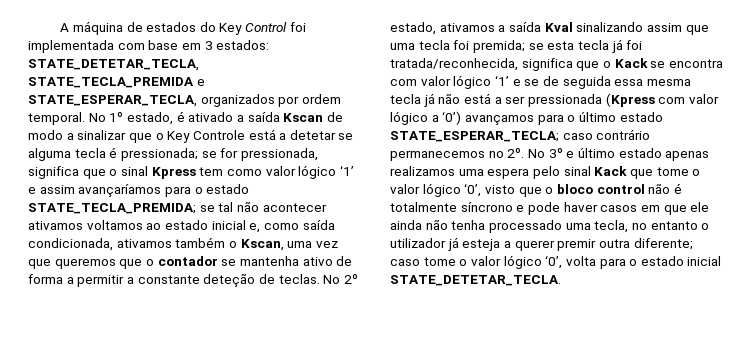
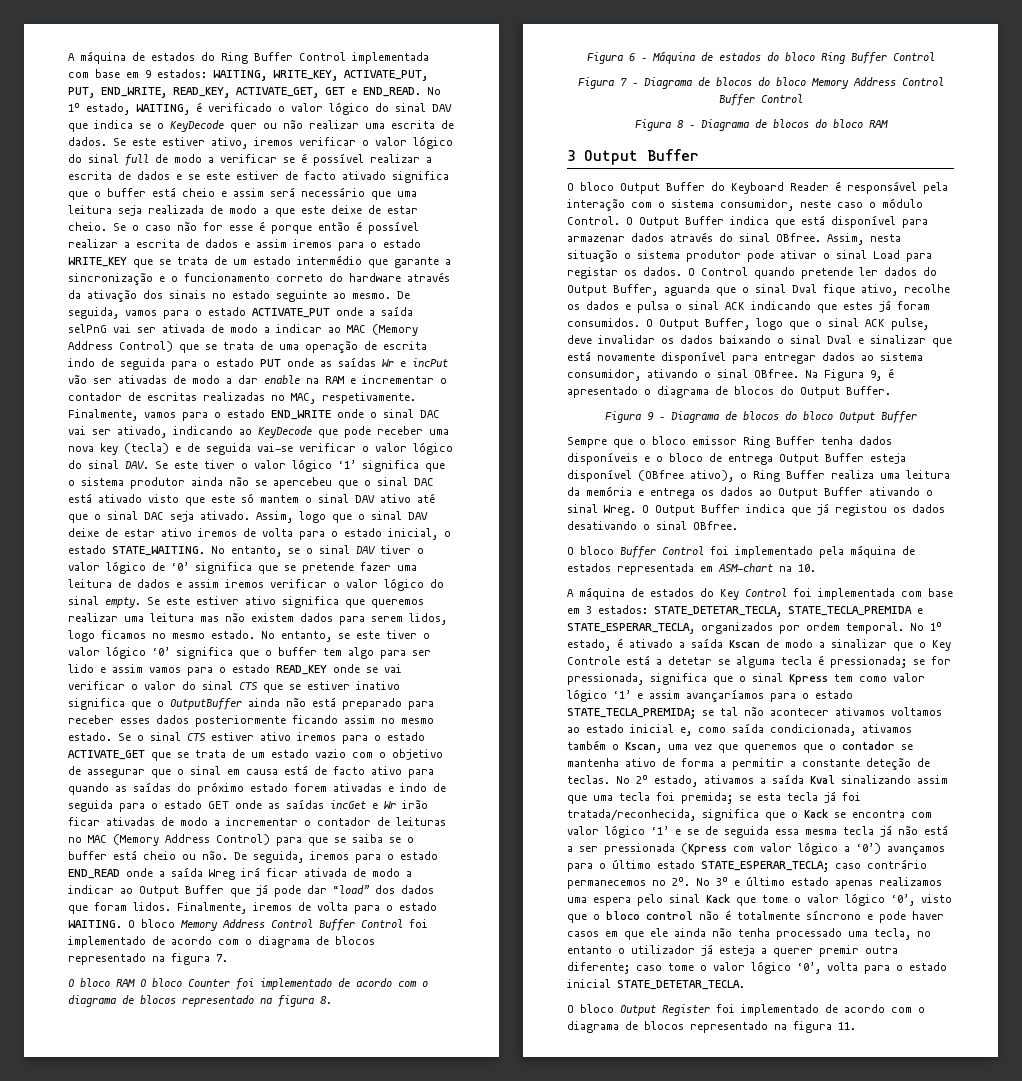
+ A máquina de estados do Ring Buffer Control implementada com base em 9 estados: WAITING, WRITE_KEY, ACTIVATE_PUT, PUT, END_WRITE, READ_KEY, ACTIVATE_GET, GET e END_READ. No 1º estado, WAITING, é verificado o valor lógico do sinal DAV que indica se o KeyDecode quer ou não realizar uma escrita de dados. Se este estiver ativo, iremos verificar o valor lógico do sinal full de modo a verificar se é possível realizar a escrita de dados e se este estiver de facto ativado significa que o buffer está cheio e assim será necessário que uma leitura seja realizada de modo a que este deixe de estar cheio. Se o caso não for esse é porque então é possível realizar a escrita de dados e assim iremos para o estado WRITE_KEY que se trata de um estado intermédio que garante a sincronização e o funcionamento correto do hardware através da ativação dos sinais no estado seguinte ao mesmo. De seguida, vamos para o estado ACTIVATE_PUT onde a saída selPnG vai ser ativada de modo a indicar ao MAC (Memory Address Control) que se trata de uma operação de escrita indo de seguida para o estado PUT onde as saídas Wr e incPut vão ser ativadas de modo a dar enable na RAM e incrementar o contador de escritas realizadas no MAC, respetivamente. Finalmente, vamos para o estado END_WRITE onde o sinal DAC vai ser ativado, indicando ao KeyDecode que pode receber uma nova key (tecla) e de seguida vai-se verificar o valor lógico do sinal DAV. Se este tiver o valor lógico ‘1’ significa que o sistema produtor ainda não se apercebeu que o sinal DAC está ativado visto que este só mantem o sinal DAV ativo até que o sinal DAC seja ativado. Assim, logo que o sinal DAV deixe de estar ativo iremos de volta para o estado inicial, o estado STATE_WAITING. No entanto, se o sinal DAV tiver o valor lógico de ‘0’ significa que se pretende fazer uma leitura de dados e assim iremos verificar o valor lógico do sinal empty. Se este estiver ativo significa que queremos realizar uma leitura mas não existem dados para serem lidos, logo ficamos no mesmo estado. No entanto, se este tiver o valor lógico ‘0’ significa que o buffer tem algo para ser lido e assim vamos para o estado READ_KEY onde se vai verificar o valor do sinal CTS que se estiver inativo significa que o OutputBuffer ainda não está preparado para receber esses dados posteriormente ficando assim no mesmo estado. Se o sinal CTS estiver ativo iremos para o estado ACTIVATE_GET que se trata de um estado vazio com o objetivo de assegurar que o sinal em causa está de facto ativo para quando as saídas do próximo estado forem ativadas e indo de seguida para o estado GET onde as saídas incGet e Wr irão ficar ativadas de modo a incrementar o contador de leituras no MAC (Memory Address Control) para que se saiba se o buffer está cheio ou não. De seguida, iremos para o estado END_READ onde a saída Wreg irá ficar ativada de modo a indicar ao Output Buffer que já pode dar “load” dos dados que foram lidos. Finalmente, iremos de volta para o estado WAITING. O bloco Memory Address Control Buffer Control foi implementado de acordo com o diagrama de blocos representado na figura 7.
+ O bloco RAM O bloco Counter foi implementado de acordo com o diagrama de blocos representado na figura 8.
+ Figura 6 – Máquina de estados do bloco Ring Buffer Control
+ Figura 7 – Diagrama de blocos do bloco Memory Address Control Buffer Control
+ Figura 8 – Diagrama de blocos do bloco RAM
+ 3 Output Buffer
+ O bloco Output Buffer do Keyboard Reader é responsável pela interação com o sistema consumidor, neste caso o módulo Control. O Output Buffer indica que está disponível para armazenar dados através do sinal OBfree. Assim, nesta situação o sistema produtor pode ativar o sinal Load para registar os dados. O Control quando pretende ler dados do Output Buffer, aguarda que o sinal Dval fique ativo, recolhe os dados e pulsa o sinal ACK indicando que estes já foram consumidos. O Output Buffer, logo que o sinal ACK pulse, deve invalidar os dados baixando o sinal Dval e sinalizar que está novamente disponível para entregar dados ao sistema consumidor, ativando o sinal OBfree. Na Figura 9, é apresentado o diagrama de blocos do Output Buffer.
+ Figura 9 – Diagrama de blocos do bloco Output Buffer
+ Sempre que o bloco emissor Ring Buffer tenha dados disponíveis e o bloco de entrega Output Buffer esteja disponível (OBfree ativo), o Ring Buffer realiza uma leitura da memória e entrega os dados ao Output Buffer ativando o sinal Wreg. O Output Buffer indica que já registou os dados desativando o sinal OBfree.
+ O bloco Buffer Control foi implementado pela máquina de estados representada em ASM-chart na 10.
+ O bloco Output Register foi implementado de acordo com o diagrama de blocos representado na figura 11.

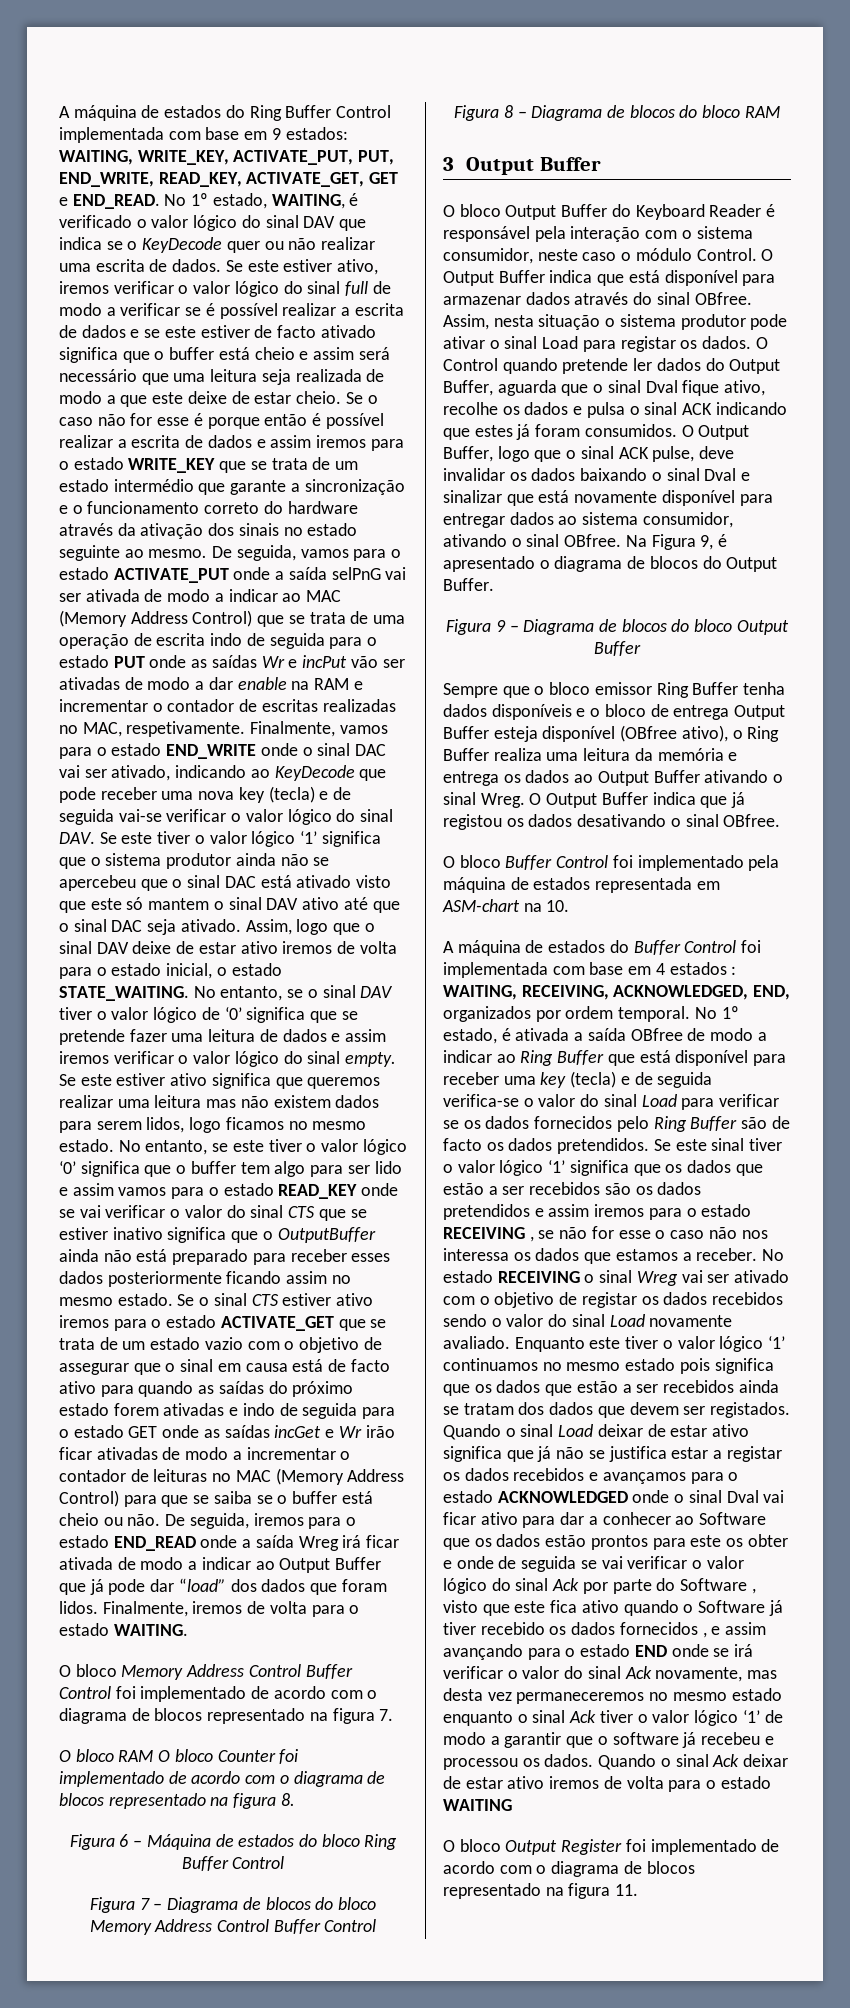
- Finalmente, iremos de volta para o estado WAITING. O bloco Memory Address Control Buffer Control foi implementado de acordo com o diagrama de blocos representado na figura 7.
+ Finalmente, iremos de volta para o estado WAITING.
+ O bloco Memory Address Control Buffer Control foi implementado de acordo com o diagrama de blocos representado na figura 7.
- A máquina de estados do Key Control foi implementada com base em 3 estados: STATE_DETETAR_TECLA, STATE_TECLA_PREMIDA e STATE_ESPERAR_TECLA, organizados por ordem temporal.
+ A máquina de estados do Buffer Control foi implementada com base em 4 estados : WAITING, RECEIVING, ACKNOWLEDGED, END, organizados por ordem temporal.
- No 1º estado, é ativado a saída Kscan de modo a sinalizar que o Key Controle está a detetar se alguma tecla é pressionada; se for pressionada, significa que o sinal Kpress tem como valor lógico ‘1’ e assim avançaríamos para o estado STATE_TECLA_PREMIDA; se tal não acontecer ativamos voltamos ao estado inicial e, como saída condicionada, ativamos também o Kscan, uma vez que queremos que o contador se mantenha ativo de forma a permitir a constante deteção de teclas. No 2º estado, ativamos a saída Kval sinalizando assim que uma tecla foi premida; se esta tecla já foi tratada/reconhecida, significa que o Kack se encontra com valor lógico ‘1’ e se de seguida essa mesma tecla já não está a ser pressionada (Kpress com valor lógico a ‘0’) avançamos para o último estado STATE_ESPERAR_TECLA; caso contrário permanecemos no 2º. No 3º e último estado apenas realizamos uma espera pelo sinal Kack que tome o valor lógico ‘0’, visto que o bloco control não é totalmente síncrono e pode haver casos em que ele ainda não tenha processado uma tecla, no entanto o utilizador já esteja a querer premir outra diferente; caso tome o valor lógico ‘0’, volta para o estado inicial STATE_DETETAR_TECLA.
+ No 1º estado, é ativada a saída OBfree de modo a indicar ao Ring Buffer que está disponível para receber uma key (tecla) e de seguida verifica-se o valor do sinal Load para verificar se os dados fornecidos pelo Ring Buffer são de facto os dados pretendidos. Se este sinal tiver o valor lógico ‘1’ significa que os dados que estão a ser recebidos são os dados pretendidos e assim iremos para o estado RECEIVING , se não for esse o caso não nos interessa os dados que estamos a receber. No estado RECEIVING o sinal Wreg vai ser ativado com o objetivo de registar os dados recebidos sendo o valor do sinal Load novamente avaliado. Enquanto este tiver o valor lógico ‘1’ continuamos no mesmo estado pois significa que os dados que estão a ser recebidos ainda se tratam dos dados que devem ser registados. Quando o sinal Load deixar de estar ativo significa que já não se justifica estar a registar os dados recebidos e avançamos para o estado ACKNOWLEDGED onde o sinal Dval vai ficar ativo para dar a conhecer ao Software que os dados estão prontos para este os obter e onde de seguida se vai verificar o valor lógico do sinal Ack por parte do Software , visto que este fica ativo quando o Software já tiver recebido os dados fornecidos , e assim avançando para o estado END onde se irá verificar o valor do sinal Ack novamente, mas desta vez permaneceremos no mesmo estado enquanto o sinal Ack tiver o valor lógico ‘1’ de modo a garantir que o software já recebeu e processou os dados. Quando o sinal Ack deixar de estar ativo iremos de volta para o estado WAITING

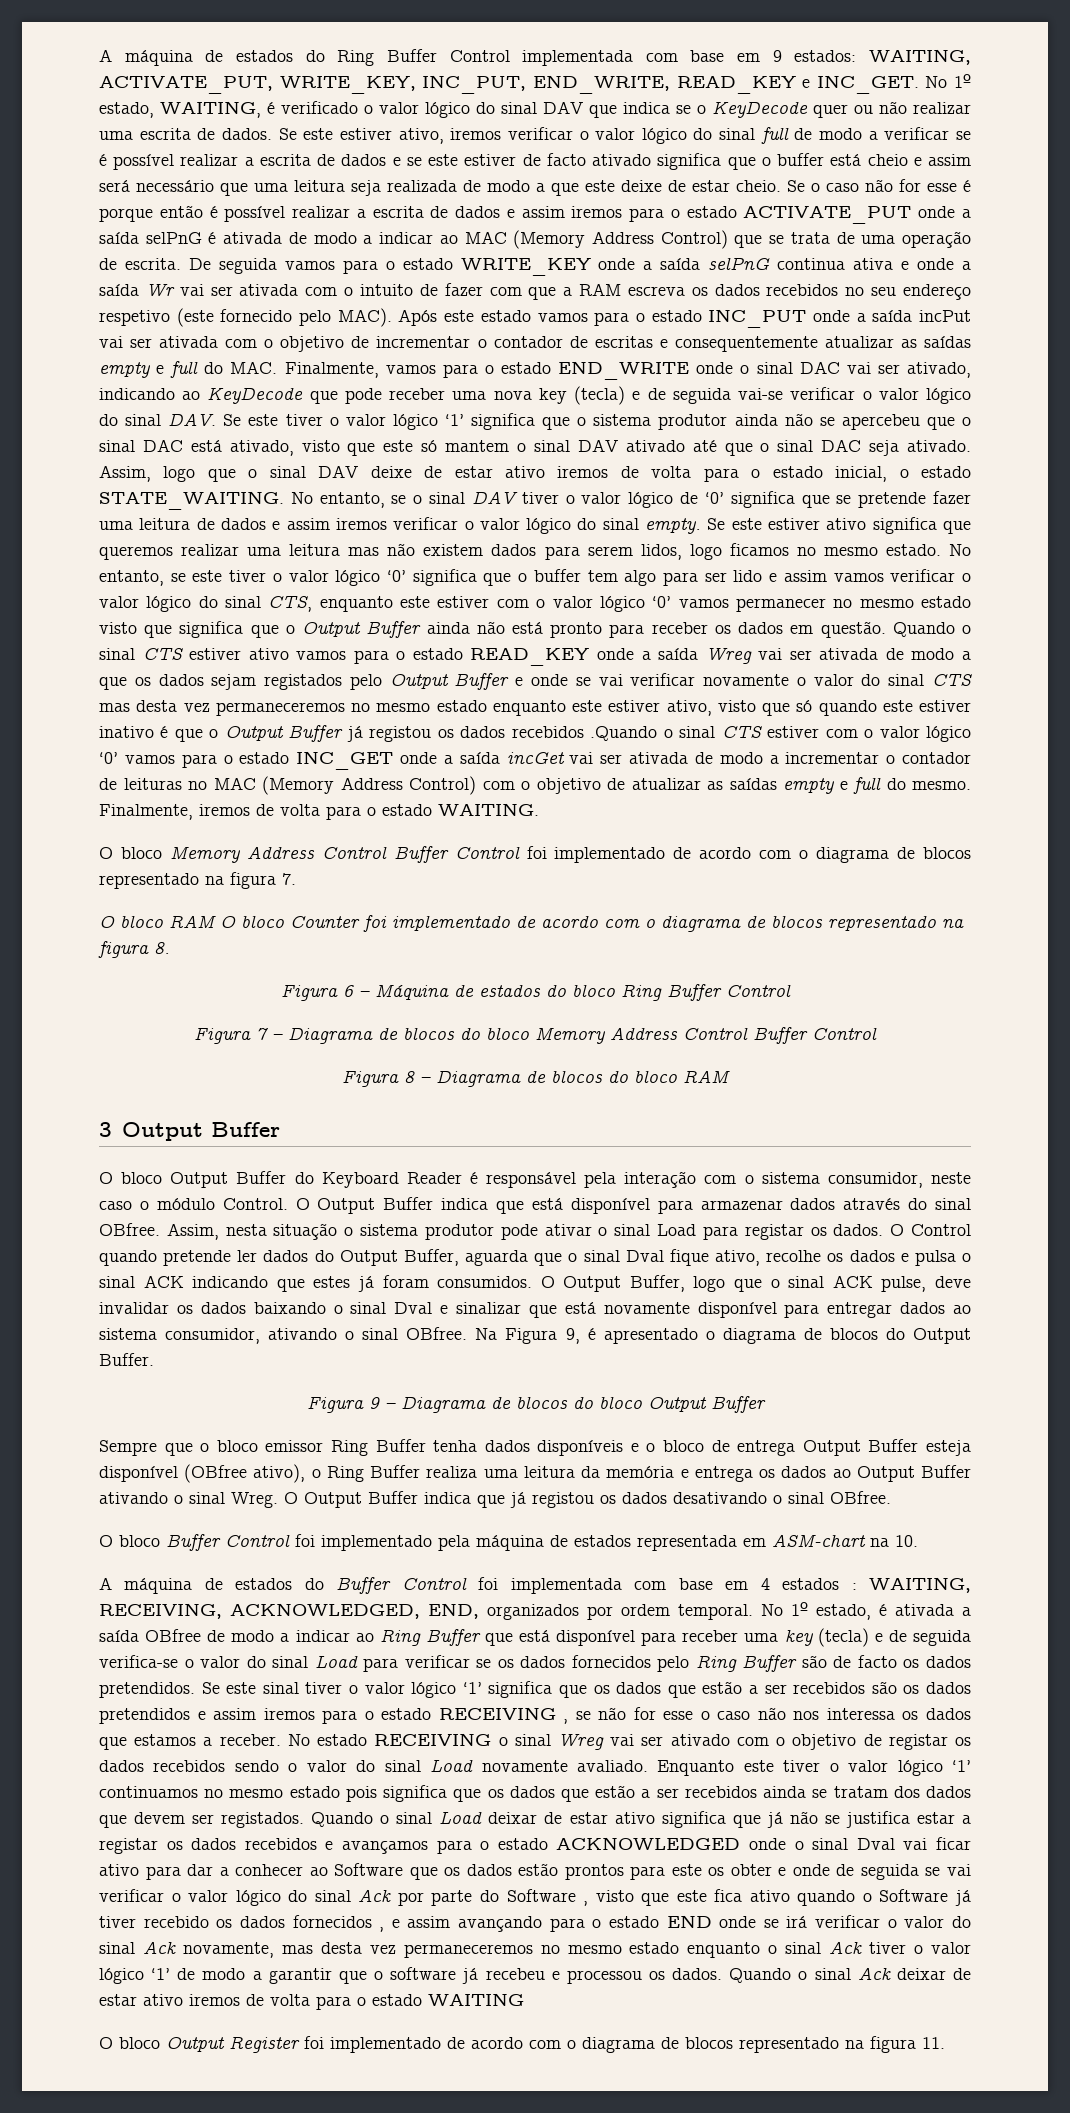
- A máquina de estados do Ring Buffer Control implementada com base em 9 estados: WAITING, WRITE_KEY, ACTIVATE_PUT, PUT, END_WRITE, READ_KEY, ACTIVATE_GET, GET e END_READ.
+ A máquina de estados do Ring Buffer Control implementada com base em 9 estados: WAITING, ACTIVATE_PUT, WRITE_KEY, INC_PUT, END_WRITE, READ_KEY e INC_GET.
- Se o caso não for esse é porque então é possível realizar a escrita de dados e assim iremos para o estado WRITE_KEY que se trata de um estado intermédio que garante a sincronização e o funcionamento correto do hardware através da ativação dos sinais no estado seguinte ao mesmo. De seguida, vamos para o estado ACTIVATE_PUT onde a saída selPnG vai ser ativada de modo a indicar ao MAC (Memory Address Control) que se trata de uma operação de escrita indo de seguida para o estado PUT onde as saídas Wr e incPut vão ser ativadas de modo a dar enable na RAM e incrementar o contador de escritas realizadas no MAC, respetivamente. Finalmente, vamos para o estado END_WRITE onde o sinal DAC vai ser ativado, indicando ao KeyDecode que pode receber uma nova key (tecla) e de seguida vai-se verificar o valor lógico do sinal DAV. Se este tiver o valor lógico ‘1’ significa que o sistema produtor ainda não se apercebeu que o sinal DAC está ativado visto que este só mantem o sinal DAV ativo até que o sinal DAC seja ativado.
+ Se o caso não for esse é porque então é possível realizar a escrita de dados e assim iremos para o estado ACTIVATE_PUT onde a saída selPnG é ativada de modo a indicar ao MAC (Memory Address Control) que se trata de uma operação de escrita. De seguida vamos para o estado WRITE_KEY onde a saída selPnG continua ativa e onde a saída Wr vai ser ativada com o intuito de fazer com que a RAM escreva os dados recebidos no seu endereço respetivo (este fornecido pelo MAC). Após este estado vamos para o estado INC_PUT onde a saída incPut vai ser ativada com o objetivo de incrementar o contador de escritas e consequentemente atualizar as saídas empty e full do MAC. Finalmente, vamos para o estado END_WRITE onde o sinal DAC vai ser ativado, indicando ao KeyDecode que pode receber uma nova key (tecla) e de seguida vai-se verificar o valor lógico do sinal DAV. Se este tiver o valor lógico ‘1’ significa que o sistema produtor ainda não se apercebeu que o sinal DAC está ativado, visto que este só mantem o sinal DAV ativado até que o sinal DAC seja ativado.
- No entanto, se este tiver o valor lógico ‘0’ significa que o buffer tem algo para ser lido e assim vamos para o estado READ_KEY onde se vai verificar o valor do sinal CTS que se estiver inativo significa que o OutputBuffer ainda não está preparado para receber esses dados posteriormente ficando assim no mesmo estado. Se o sinal CTS estiver ativo iremos para o estado ACTIVATE_GET que se trata de um estado vazio com o objetivo de assegurar que o sinal em causa está de facto ativo para quando as saídas do próximo estado forem ativadas e indo de seguida para o estado GET onde as saídas incGet e Wr irão ficar ativadas de modo a incrementar o contador de leituras no MAC (Memory Address Control) para que se saiba se o buffer está cheio ou não. De seguida, iremos para o estado END_READ onde a saída Wreg irá ficar ativada de modo a indicar ao Output Buffer que já pode dar “load” dos dados que foram lidos.
+ No entanto, se este tiver o valor lógico ‘0’ significa que o buffer tem algo para ser lido e assim vamos verificar o valor lógico do sinal CTS, enquanto este estiver com o valor lógico ‘0’ vamos permanecer no mesmo estado visto que significa que o Output Buffer ainda não está pronto para receber os dados em questão. Quando o sinal CTS estiver ativo vamos para o estado READ_KEY onde a saída Wreg vai ser ativada de modo a que os dados sejam registados pelo Output Buffer e onde se vai verificar novamente o valor do sinal CTS mas desta vez permaneceremos no mesmo estado enquanto este estiver ativo, visto que só quando este estiver inativo é que o Output Buffer já registou os dados recebidos .Quando o sinal CTS estiver com o valor lógico ‘0’ vamos para o estado INC_GET onde a saída incGet vai ser ativada de modo a incrementar o contador de leituras no MAC (Memory Address Control) com o objetivo de atualizar as saídas empty e full do mesmo.

